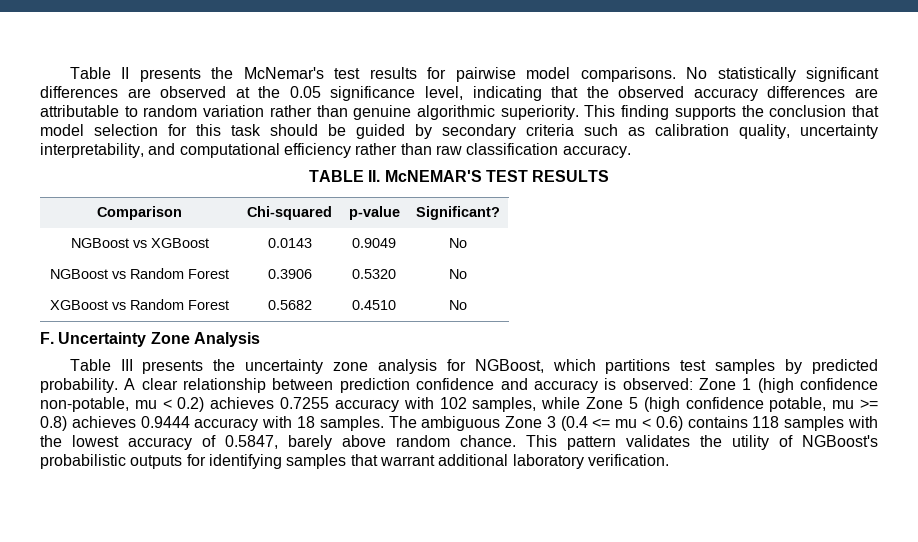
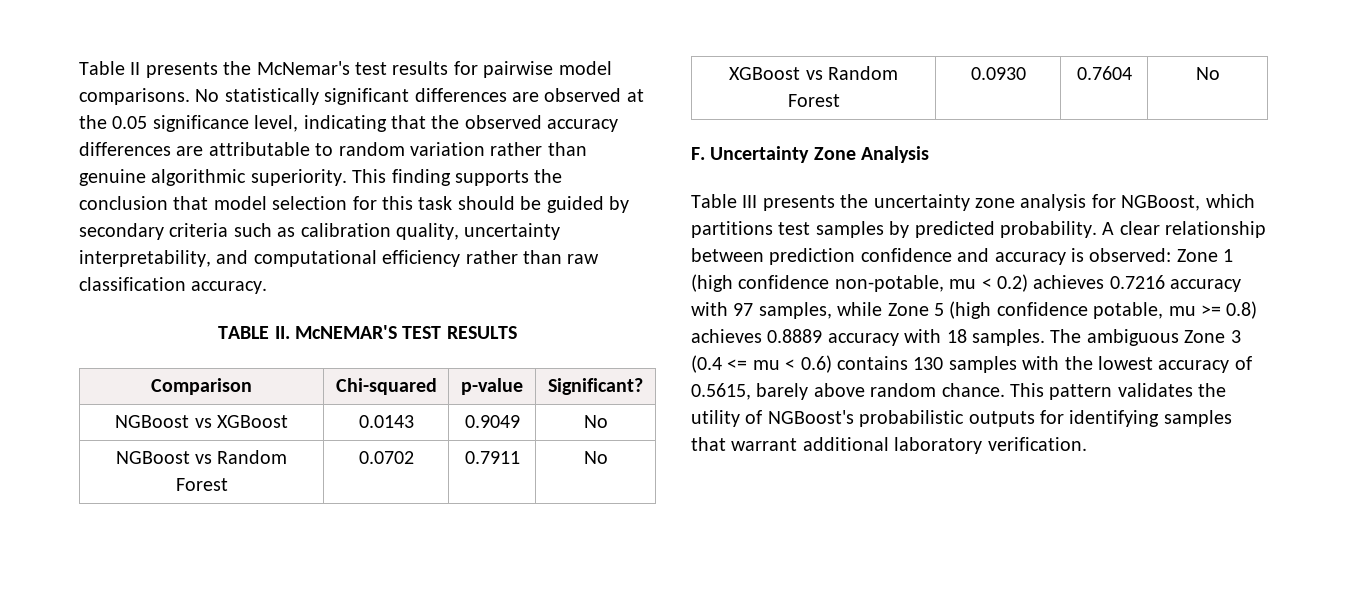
- NGBoost vs Random Forest | 0.3906 | 0.5320 | No
+ NGBoost vs Random Forest | 0.0702 | 0.7911 | No
- XGBoost vs Random Forest | 0.5682 | 0.4510 | No
+ XGBoost vs Random Forest | 0.0930 | 0.7604 | No
- A clear relationship between prediction confidence and accuracy is observed: Zone 1 (high confidence non-potable, mu < 0.2) achieves 0.7255 accuracy with 102 samples, while Zone 5 (high confidence potable, mu >= 0.8) achieves 0.9444 accuracy with 18 samples.
+ A clear relationship between prediction confidence and accuracy is observed: Zone 1 (high confidence non-potable, mu < 0.2) achieves 0.7216 accuracy with 97 samples, while Zone 5 (high confidence potable, mu >= 0.8) achieves 0.8889 accuracy with 18 samples.
- The ambiguous Zone 3 (0.4 <= mu < 0.6) contains 118 samples with the lowest accuracy of 0.5847, barely above random chance.
+ The ambiguous Zone 3 (0.4 <= mu < 0.6) contains 130 samples with the lowest accuracy of 0.5615, barely above random chance.

